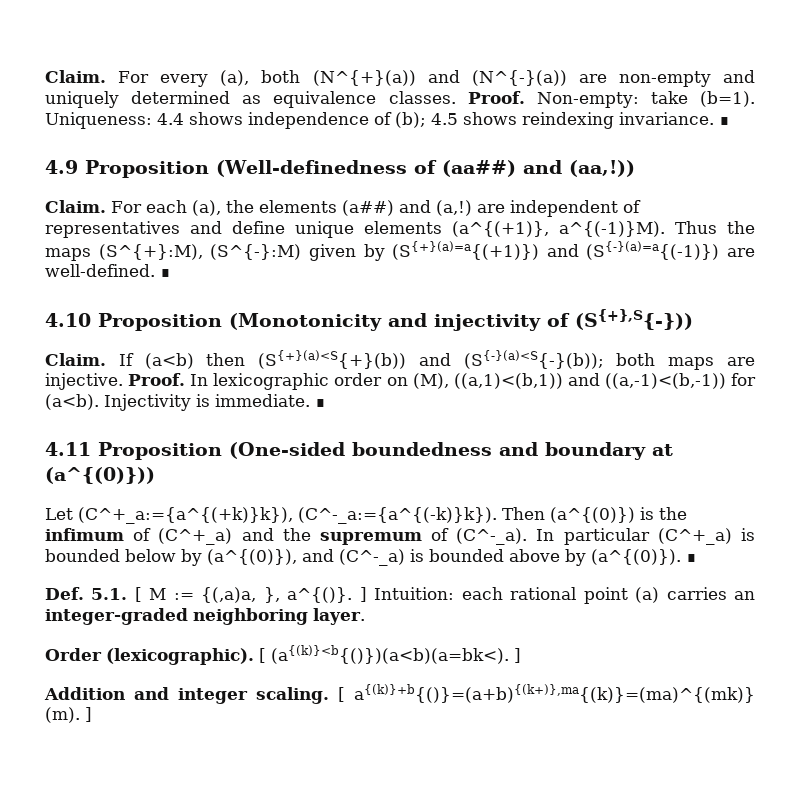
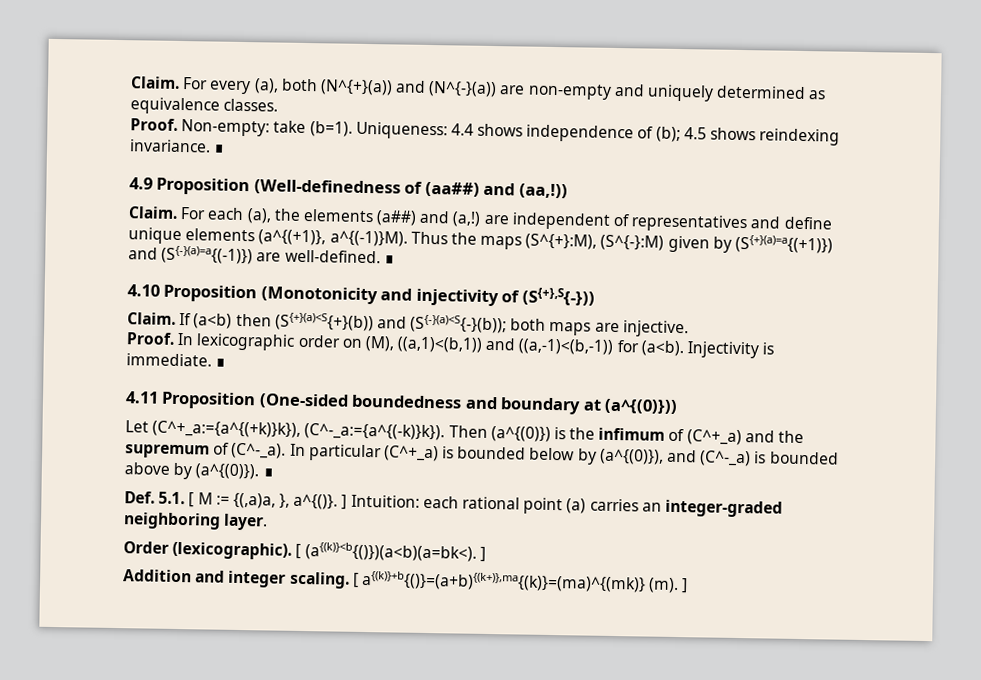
- For every (a), both (N^{+}(a)) and (N^{-}(a)) are non‑empty and uniquely determined as equivalence classes. Proof.
+ For every (a), both (N^{+}(a)) and (N^{-}(a)) are non‑empty and uniquely determined as equivalence classes.
+ Proof.
- If (a<b) then (S{+}(a)<S{+}(b)) and (S{-}(a)<S{-}(b)); both maps are injective. Proof.
+ If (a<b) then (S{+}(a)<S{+}(b)) and (S{-}(a)<S{-}(b)); both maps are injective.
+ Proof.

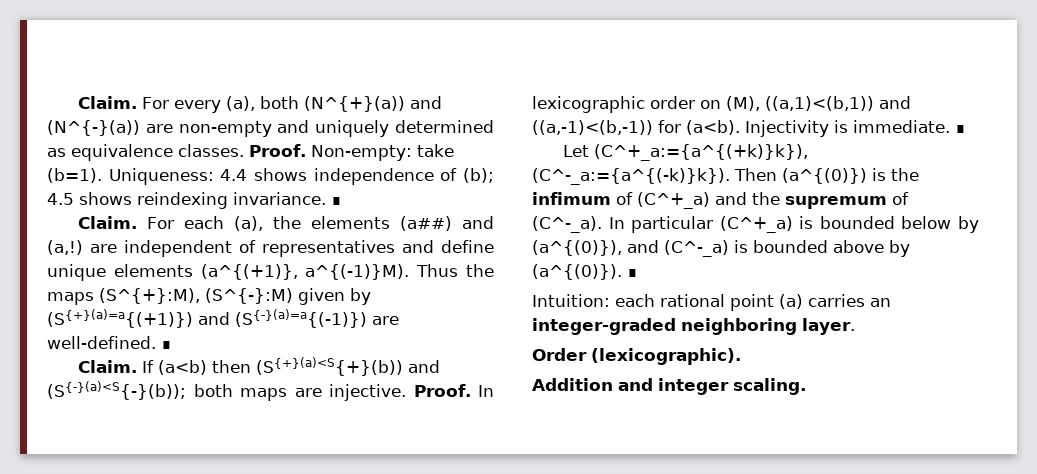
- For every (a), both (N^{+}(a)) and (N^{-}(a)) are non‑empty and uniquely determined as equivalence classes.
- Proof.
+ For every (a), both (N^{+}(a)) and (N^{-}(a)) are non‑empty and uniquely determined as equivalence classes. Proof.
- 4.9 Proposition (Well‑definedness of (aa##) and (aa,!))
- 4.10 Proposition (Monotonicity and injectivity of (S{+},S{-}))
- If (a<b) then (S{+}(a)<S{+}(b)) and (S{-}(a)<S{-}(b)); both maps are injective.
- Proof.
+ If (a<b) then (S{+}(a)<S{+}(b)) and (S{-}(a)<S{-}(b)); both maps are injective. Proof.
- 4.11 Proposition (One‑sided boundedness and boundary at (a^{(0)}))
- Def. 5.1. [ M := {(,a)a, }, a^{()}. ] Intuition: each rational point (a) carries an integer‑graded neighboring layer.
+ Intuition: each rational point (a) carries an integer‑graded neighboring layer.
- [ (a{(k)}<b{()})(a<b)(a=bk<). ]
- [ a{(k)}+b{()}=(a+b){(k+)},ma{(k)}=(ma)^{(mk)} (m). ]

